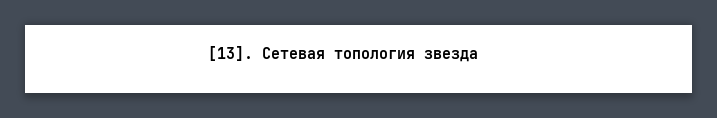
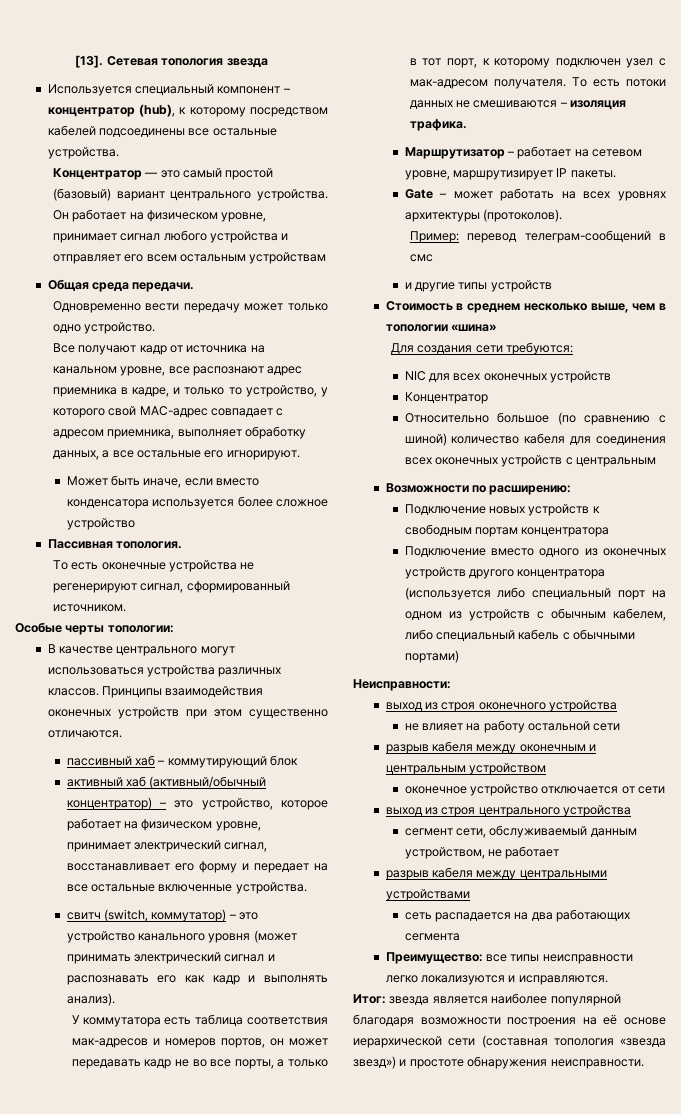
+ Используется специальный компонент – концентратор (hub), к которому посредством кабелей подсоединены все остальные устройства.
+ Концентратор — это самый простой (базовый) вариант центрального устройства. Он работает на физическом уровне, принимает сигнал любого устройства и отправляет его всем остальным устройствам
+ Общая среда передачи.
+ Одновременно вести передачу может только одно устройство.
+ Все получают кадр от источника на канальном уровне, все распознают адрес приемника в кадре, и только то устройство, у которого свой MAC-адрес совпадает с адресом приемника, выполняет обработку данных, а все остальные его игнорируют.
+ Может быть иначе, если вместо конденсатора используется более сложное устройство
+ Пассивная топология.
+ То есть оконечные устройства не регенерируют сигнал, сформированный источником.
+ Особые черты топологии:
+ В качестве центрального могут использоваться устройства различных классов. Принципы взаимодействия оконечных устройств при этом существенно отличаются.
+ пассивный хаб – коммутирующий блок
+ активный хаб (активный/обычный концентратор) – это устройство, которое работает на физическом уровне, принимает электрический сигнал, восстанавливает его форму и передает на все остальные включенные устройства.
+ свитч (switch, коммутатор) – это устройство канального уровня (может принимать электрический сигнал и распознавать его как кадр и выполнять анализ).
+ У коммутатора есть таблица соответствия мак-адресов и номеров портов, он может передавать кадр не во все порты, а только в тот порт, к которому подключен узел с мак-адресом получателя. То есть потоки данных не смешиваются – изоляция трафика.
+ Маршрутизатор – работает на сетевом уровне, маршрутизирует IP пакеты.
+ Gate – может работать на всех уровнях архитектуры (протоколов).
+ Пример: перевод телеграм-сообщений в смс
+ и другие типы устройств
+ Стоимость в среднем несколько выше, чем в топологии «шина»
+ Для создания сети требуются:
+ NIC для всех оконечных устройств
+ Концентратор
+ Относительно большое (по сравнению с шиной) количество кабеля для соединения всех оконечных устройств с центральным
+ Возможности по расширению:
+ Подключение новых устройств к свободным портам концентратора
+ Подключение вместо одного из оконечных устройств другого концентратора (используется либо специальный порт на одном из устройств с обычным кабелем, либо специальный кабель с обычными портами)
+ Неисправности:
+ выход из строя оконечного устройства
+ не влияет на работу остальной сети
+ разрыв кабеля между оконечным и центральным устройством
+ оконечное устройство отключается от сети
+ выход из строя центрального устройства
+ сегмент сети, обслуживаемый данным устройством, не работает
+ разрыв кабеля между центральными устройствами
+ сеть распадается на два работающих сегмента
+ Преимущество: все типы неисправности легко локализуются и исправляются.
+ Итог: звезда является наиболее популярной благодаря возможности построения на её основе иерархической сети (составная топология «звезда звезд») и простоте обнаружения неисправности.

